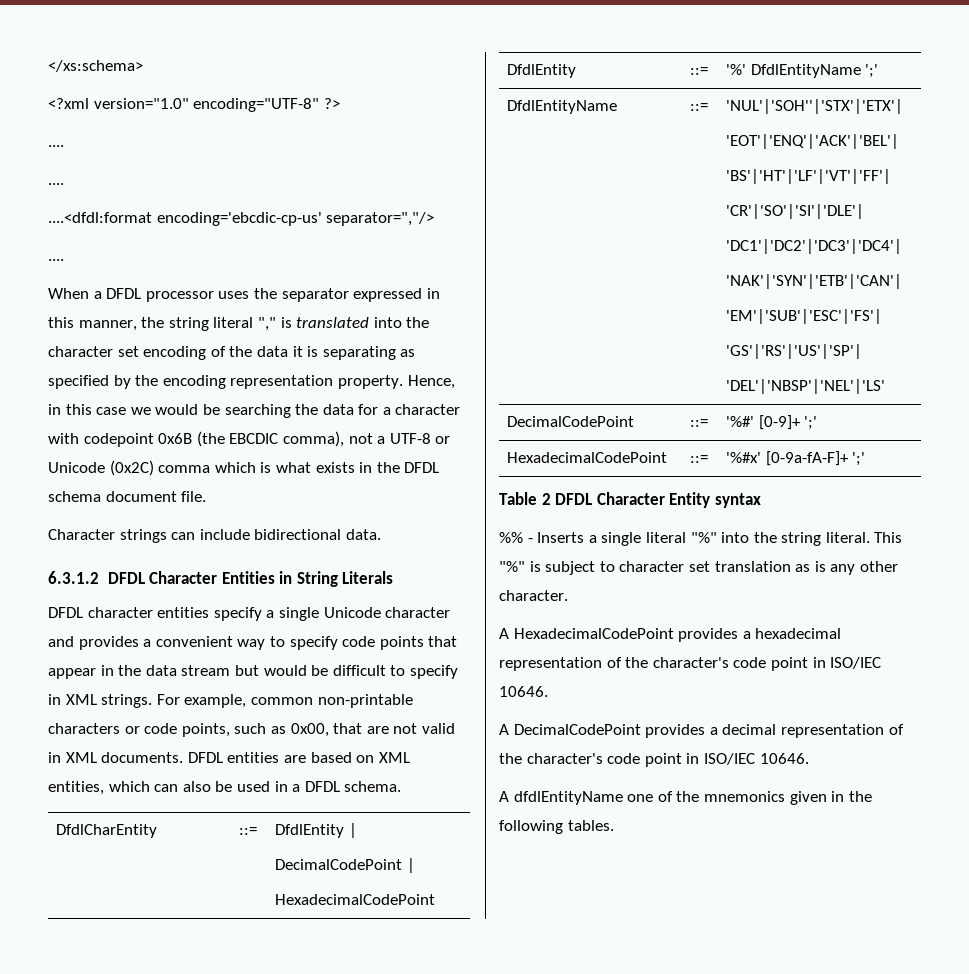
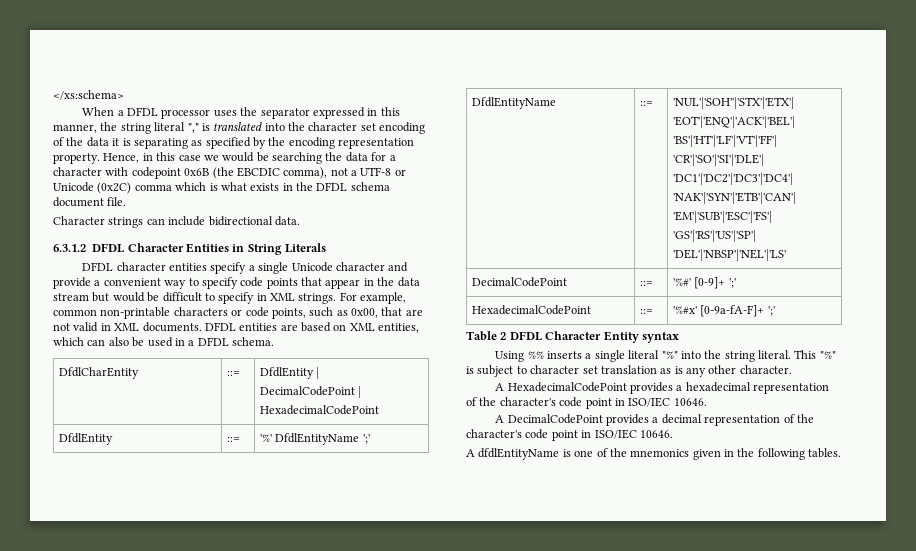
- <?xml version="1.0" encoding="UTF-8" ?>
- ....
- ....
- ....<dfdl:format encoding='ebcdic-cp-us' separator=","/>
- ....
- DFDL character entities specify a single Unicode character and provides a convenient way to specify code points that appear in the data stream but would be difficult to specify in XML strings.
+ DFDL character entities specify a single Unicode character and provide a convenient way to specify code points that appear in the data stream but would be difficult to specify in XML strings.
- %% - Inserts a single literal "%" into the string literal.
+ Using %% inserts a single literal "%" into the string literal.
- A dfdlEntityName one of the mnemonics given in the following tables.
+ A dfdlEntityName is one of the mnemonics given in the following tables.

